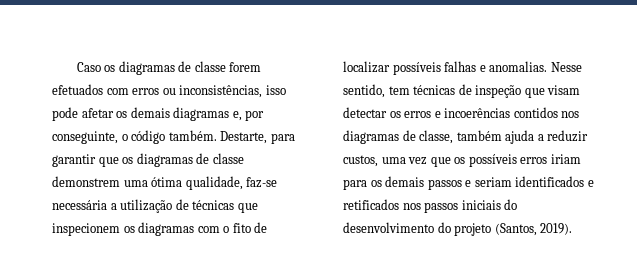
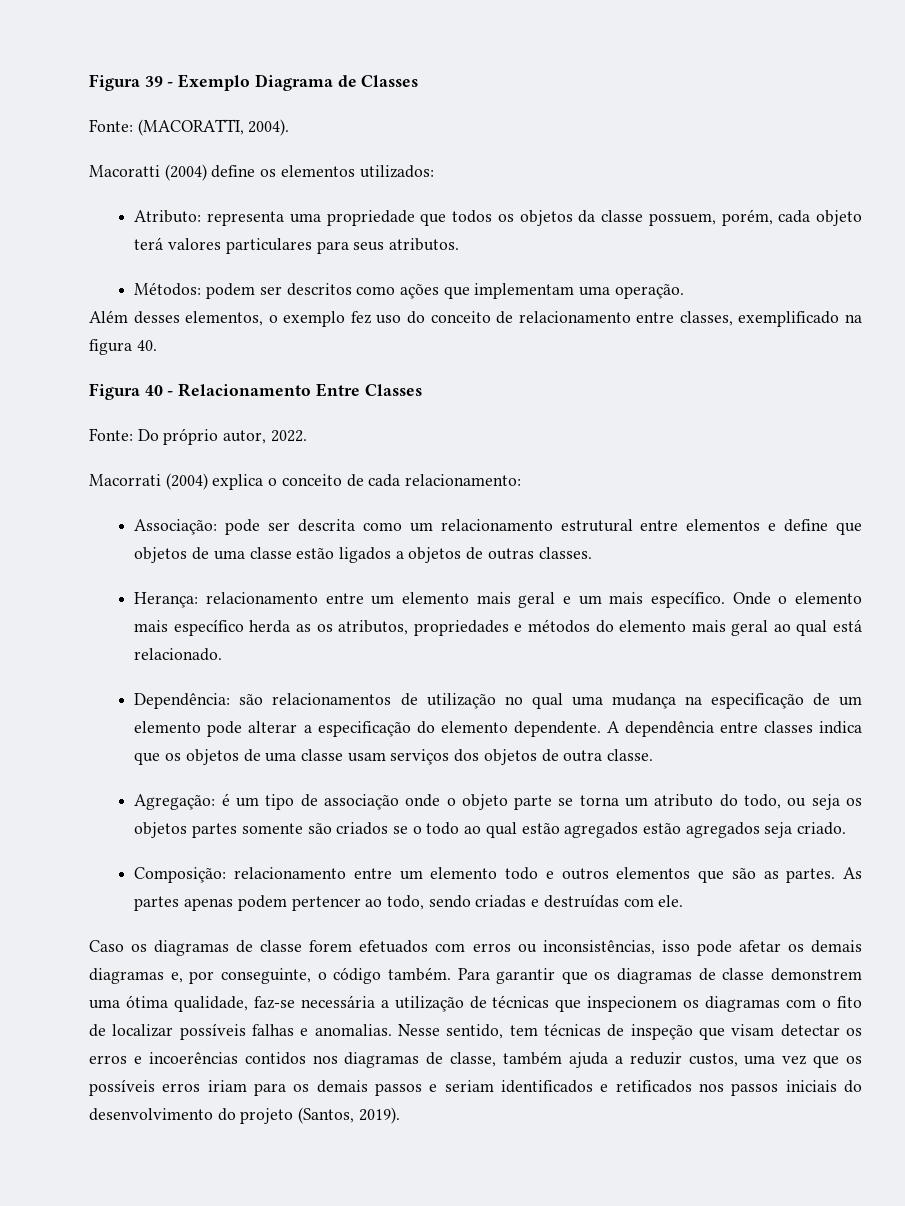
+ Figura 39 - Exemplo Diagrama de Classes
+ Fonte: (MACORATTI, 2004).
+ Macoratti (2004) define os elementos utilizados:
+ Atributo: representa uma propriedade que todos os objetos da classe possuem, porém, cada objeto terá valores particulares para seus atributos.
+ Métodos: podem ser descritos como ações que implementam uma operação.
+ Além desses elementos, o exemplo fez uso do conceito de relacionamento entre classes, exemplificado na figura 40.
+ Figura 40 - Relacionamento Entre Classes
+ Fonte: Do próprio autor, 2022.
+ Macorrati (2004) explica o conceito de cada relacionamento:
+ Associação: pode ser descrita como um relacionamento estrutural entre elementos e define que objetos de uma classe estão ligados a objetos de outras classes.
+ Herança: relacionamento entre um elemento mais geral e um mais específico. Onde o elemento mais específico herda as os atributos, propriedades e métodos do elemento mais geral ao qual está relacionado.
+ Dependência: são relacionamentos de utilização no qual uma mudança na especificação de um elemento pode alterar a especificação do elemento dependente. A dependência entre classes indica que os objetos de uma classe usam serviços dos objetos de outra classe.
+ Agregação: é um tipo de associação onde o objeto parte se torna um atributo do todo, ou seja os objetos partes somente são criados se o todo ao qual estão agregados estão agregados seja criado.
+ Composição: relacionamento entre um elemento todo e outros elementos que são as partes. As partes apenas podem pertencer ao todo, sendo criadas e destruídas com ele.
- Destarte, para garantir que os diagramas de classe demonstrem uma ótima qualidade, faz-se necessária a utilização de técnicas que inspecionem os diagramas com o fito de localizar possíveis falhas e anomalias.
+ Para garantir que os diagramas de classe demonstrem uma ótima qualidade, faz-se necessária a utilização de técnicas que inspecionem os diagramas com o fito de localizar possíveis falhas e anomalias.

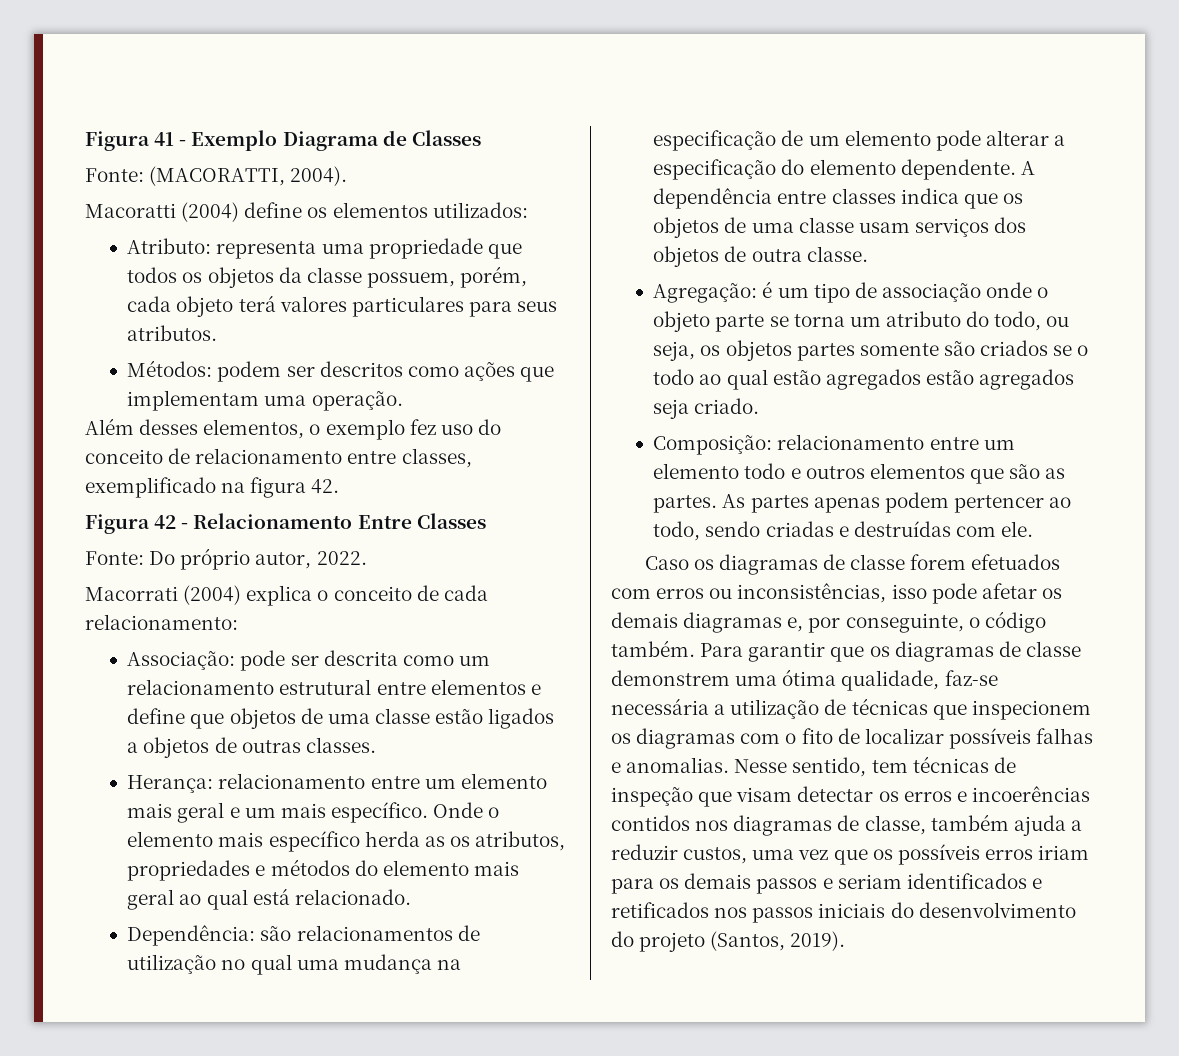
- Figura 39 - Exemplo Diagrama de Classes
+ Figura 41 - Exemplo Diagrama de Classes
- Além desses elementos, o exemplo fez uso do conceito de relacionamento entre classes, exemplificado na figura 40.
- Figura 40 - Relacionamento Entre Classes
+ Além desses elementos, o exemplo fez uso do conceito de relacionamento entre classes, exemplificado na figura 42.
+ Figura 42 - Relacionamento Entre Classes
- Agregação: é um tipo de associação onde o objeto parte se torna um atributo do todo, ou seja os objetos partes somente são criados se o todo ao qual estão agregados estão agregados seja criado.
+ Agregação: é um tipo de associação onde o objeto parte se torna um atributo do todo, ou seja, os objetos partes somente são criados se o todo ao qual estão agregados estão agregados seja criado.

